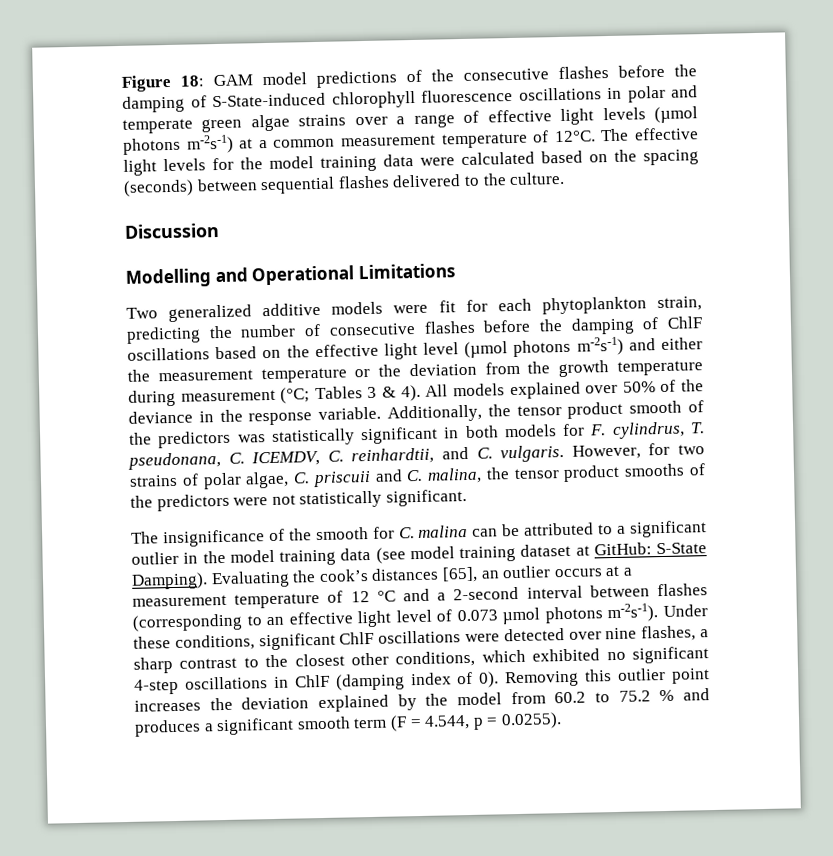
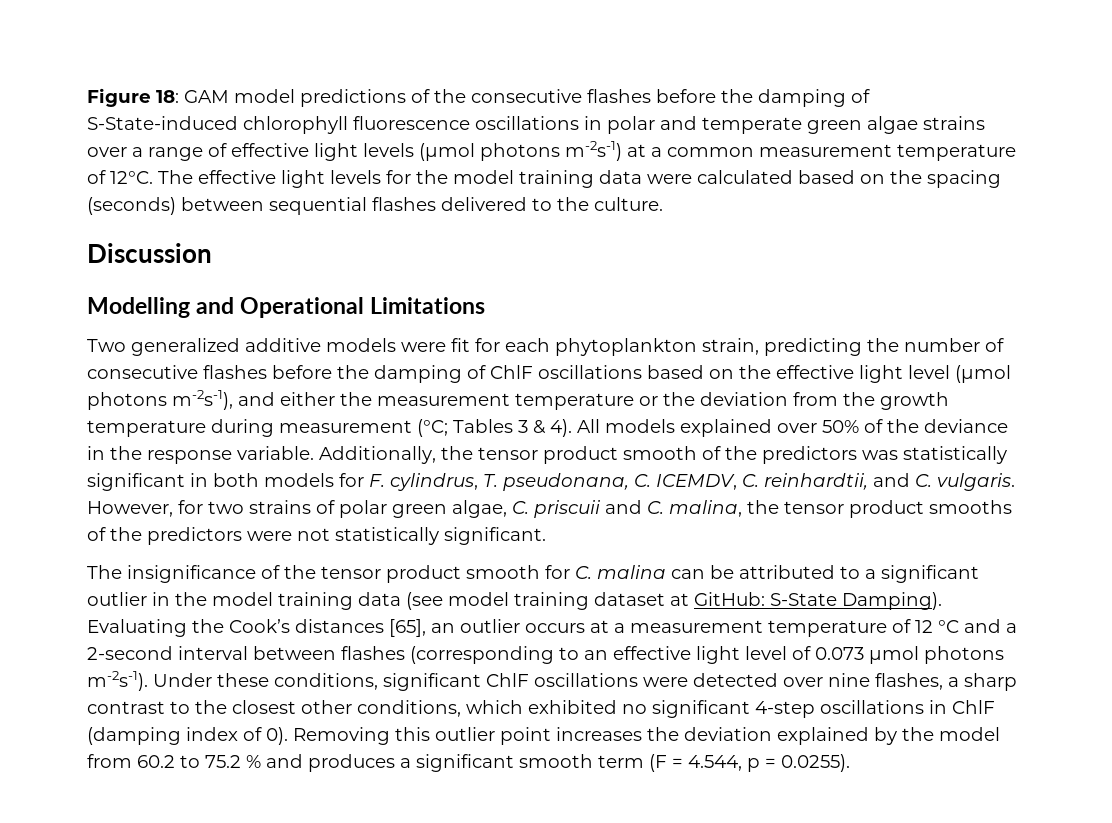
- Two generalized additive models were fit for each phytoplankton strain, predicting the number of consecutive flashes before the damping of ChlF oscillations based on the effective light level (µmol photons m-2s-1) and either the measurement temperature or the deviation from the growth temperature during measurement (°C; Tables 3 & 4).
+ Two generalized additive models were fit for each phytoplankton strain, predicting the number of consecutive flashes before the damping of ChlF oscillations based on the effective light level (µmol photons m-2s-1), and either the measurement temperature or the deviation from the growth temperature during measurement (°C; Tables 3 & 4).
- However, for two strains of polar algae, C. priscuii and C. malina, the tensor product smooths of the predictors were not statistically significant.
+ However, for two strains of polar green algae, C. priscuii and C. malina, the tensor product smooths of the predictors were not statistically significant.
- The insignificance of the smooth for C. malina can be attributed to a significant outlier in the model training data (see model training dataset at GitHub: S-State Damping).
+ The insignificance of the tensor product smooth for C. malina can be attributed to a significant outlier in the model training data (see model training dataset at GitHub: S-State Damping).
- Evaluating the cook’s distances [65], an outlier occurs at a measurement temperature of 12 °C and a 2-second interval between flashes (corresponding to an effective light level of 0.073 µmol photons m-2s-1).
+ Evaluating the Cook’s distances [65], an outlier occurs at a measurement temperature of 12 °C and a 2-second interval between flashes (corresponding to an effective light level of 0.073 µmol photons m-2s-1).

